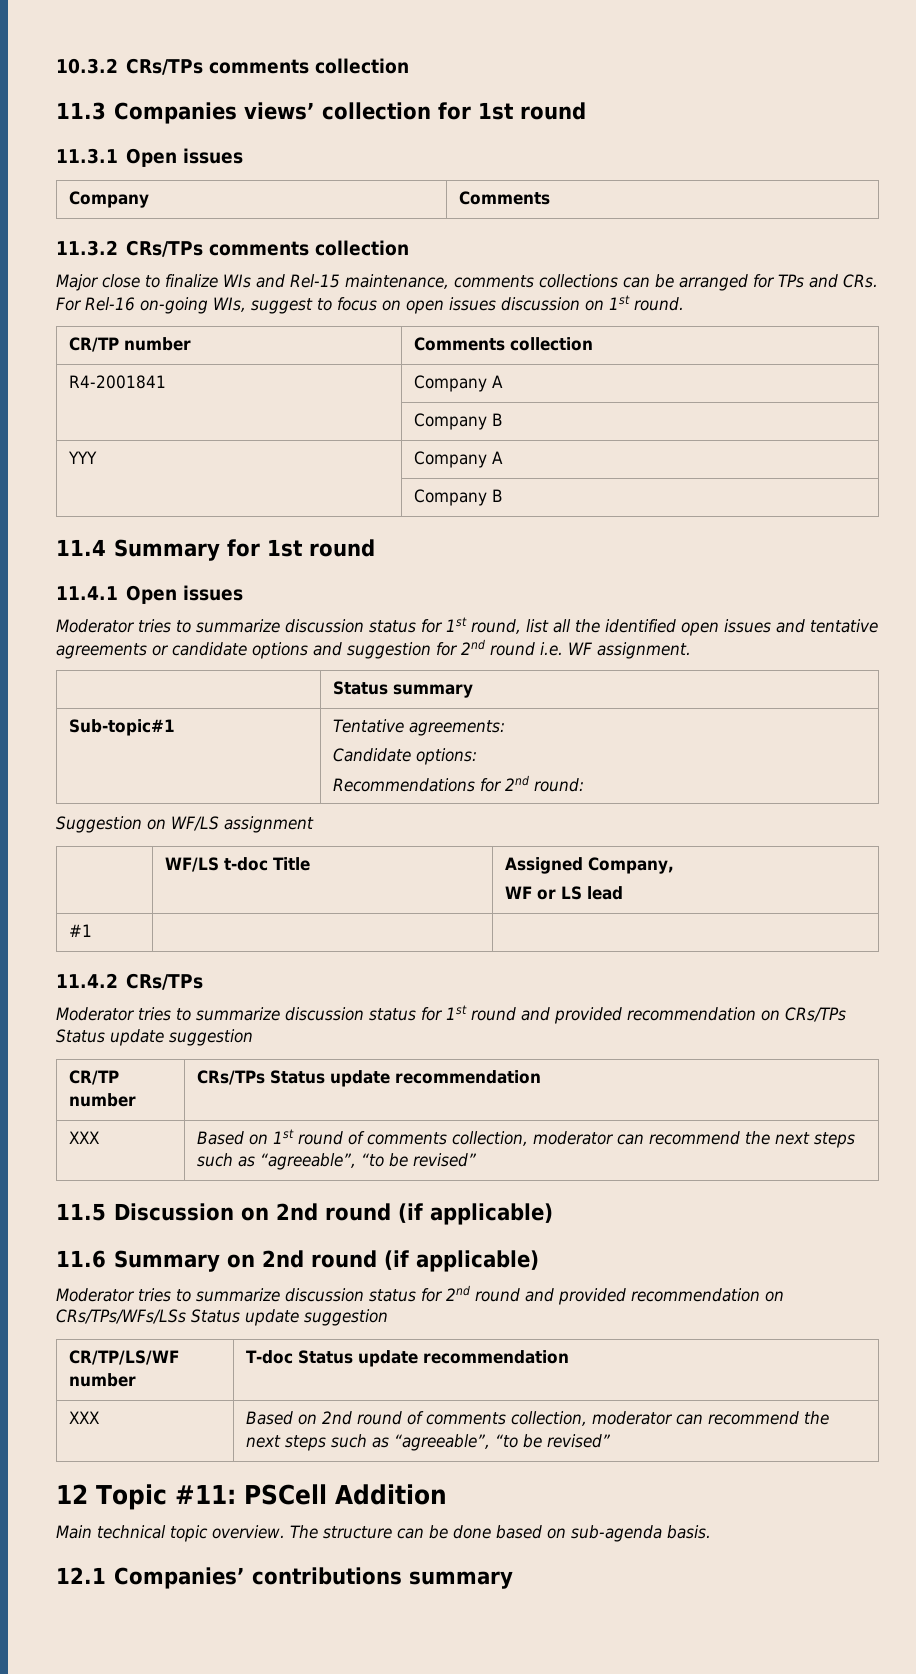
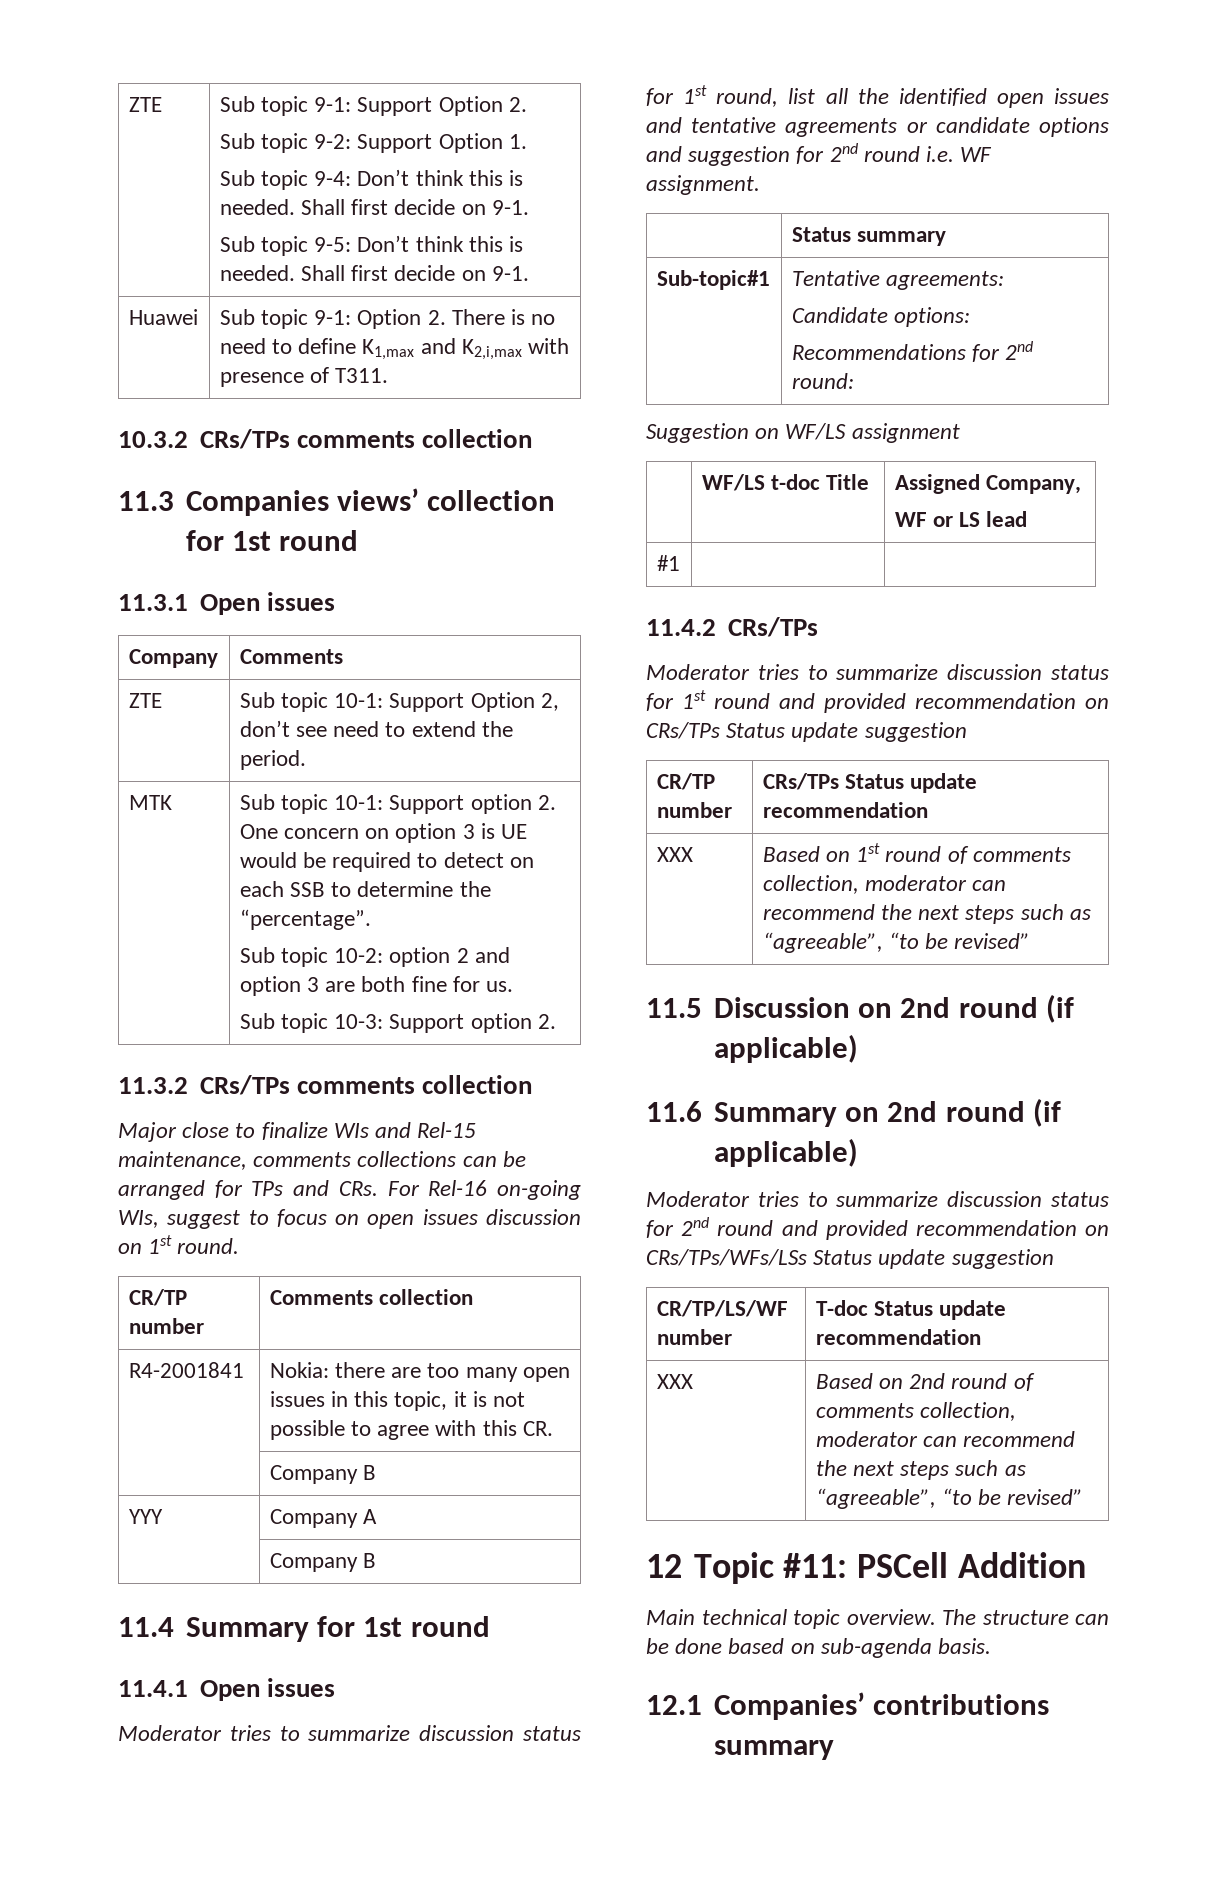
+ ZTE | Sub topic 9-1: Support Option 2.
+ Sub topic 9-2: Support Option 1.
+ Sub topic 9-4: Don’t think this is needed. Shall first decide on 9-1.
+ Sub topic 9-5: Don’t think this is needed. Shall first decide on 9-1.
+ Huawei | Sub topic 9-1: Option 2. There is no need to define K1,max and K2,i,max with presence of T311.
+ ZTE | Sub topic 10-1: Support Option 2, don’t see need to extend the period.
+ MTK | Sub topic 10-1: Support option 2. One concern on option 3 is UE would be required to detect on each SSB to determine the “percentage”.
+ Sub topic 10-2: option 2 and option 3 are both fine for us.
+ Sub topic 10-3: Support option 2.
- R4-2001841 | Company A
+ R4-2001841 | Nokia: there are too many open issues in this topic, it is not possible to agree with this CR.

